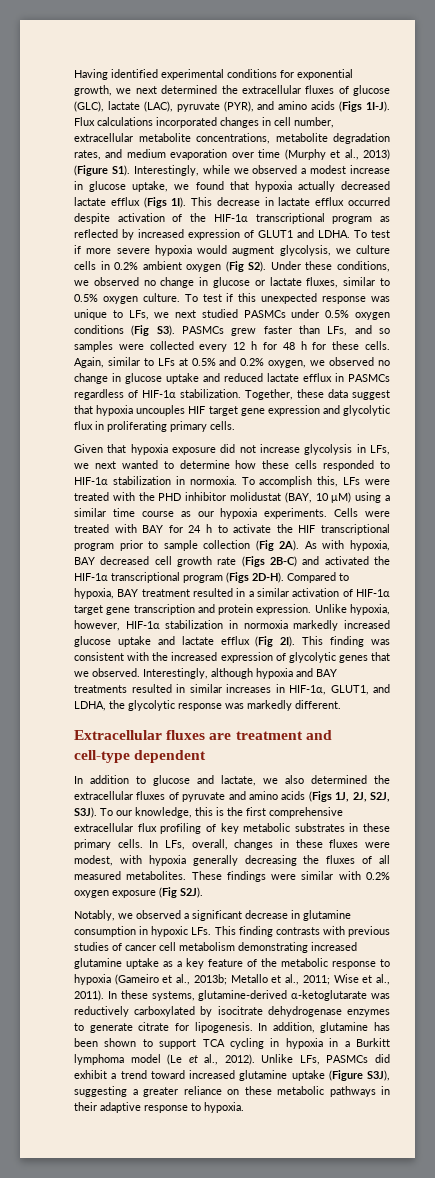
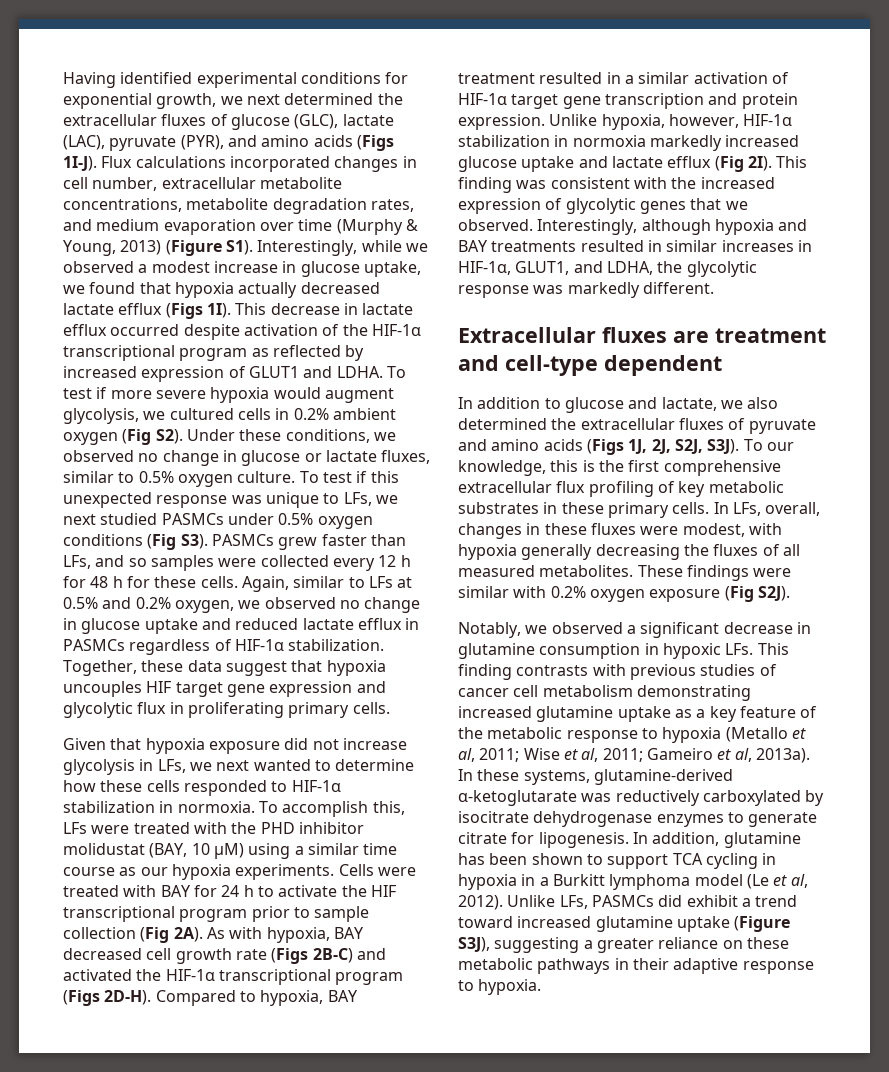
- Flux calculations incorporated changes in cell number, extracellular metabolite concentrations, metabolite degradation rates, and medium evaporation over time (Murphy et al., 2013) (Figure S1). Interestingly, while we observed a modest increase in glucose uptake, we found that hypoxia actually decreased lactate efflux (Figs 1I).
+ Flux calculations incorporated changes in cell number, extracellular metabolite concentrations, metabolite degradation rates, and medium evaporation over time (Murphy & Young, 2013) (Figure S1). Interestingly, while we observed a modest increase in glucose uptake, we found that hypoxia actually decreased lactate efflux (Figs 1I).
- To test if more severe hypoxia would augment glycolysis, we culture cells in 0.2% ambient oxygen (Fig S2). Under these conditions, we observed no change in glucose or lactate fluxes, similar to 0.5% oxygen culture.
+ To test if more severe hypoxia would augment glycolysis, we cultured cells in 0.2% ambient oxygen (Fig S2). Under these conditions, we observed no change in glucose or lactate fluxes, similar to 0.5% oxygen culture.
- Notably, we observed a significant decrease in glutamine consumption in hypoxic LFs. This finding contrasts with previous studies of cancer cell metabolism demonstrating increased glutamine uptake as a key feature of the metabolic response to hypoxia (Gameiro et al., 2013b; Metallo et al., 2011; Wise et al., 2011).
+ Notably, we observed a significant decrease in glutamine consumption in hypoxic LFs. This finding contrasts with previous studies of cancer cell metabolism demonstrating increased glutamine uptake as a key feature of the metabolic response to hypoxia (Metallo et al, 2011; Wise et al, 2011; Gameiro et al, 2013a).
- In addition, glutamine has been shown to support TCA cycling in hypoxia in a Burkitt lymphoma model (Le et al., 2012).
+ In addition, glutamine has been shown to support TCA cycling in hypoxia in a Burkitt lymphoma model (Le et al, 2012).

